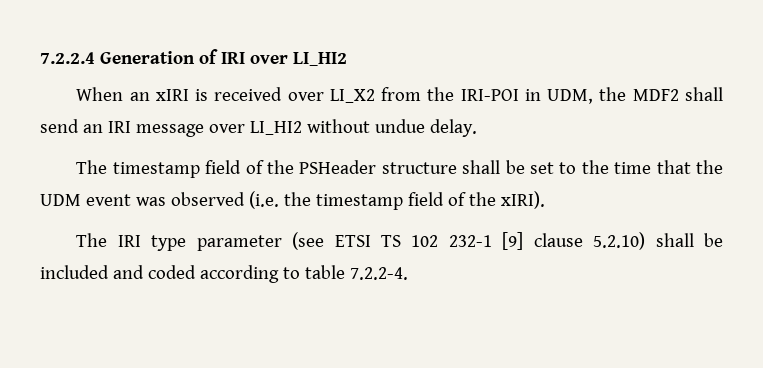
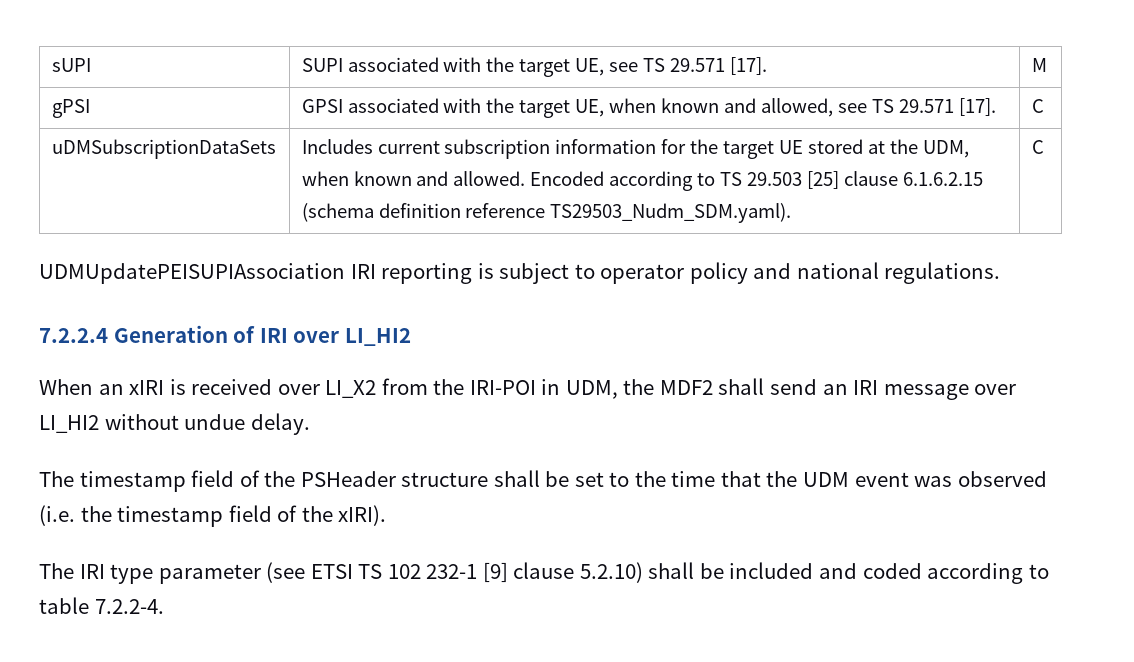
+ sUPI | SUPI associated with the target UE, see TS 29.571 [17]. | M
+ gPSI | GPSI associated with the target UE, when known and allowed, see TS 29.571 [17]. | C
+ uDMSubscriptionDataSets | Includes current subscription information for the target UE stored at the UDM, when known and allowed. Encoded according to TS 29.503 [25] clause 6.1.6.2.15 (schema definition reference TS29503_Nudm_SDM.yaml). | C
+ UDMUpdatePEISUPIAssociation IRI reporting is subject to operator policy and national regulations.

